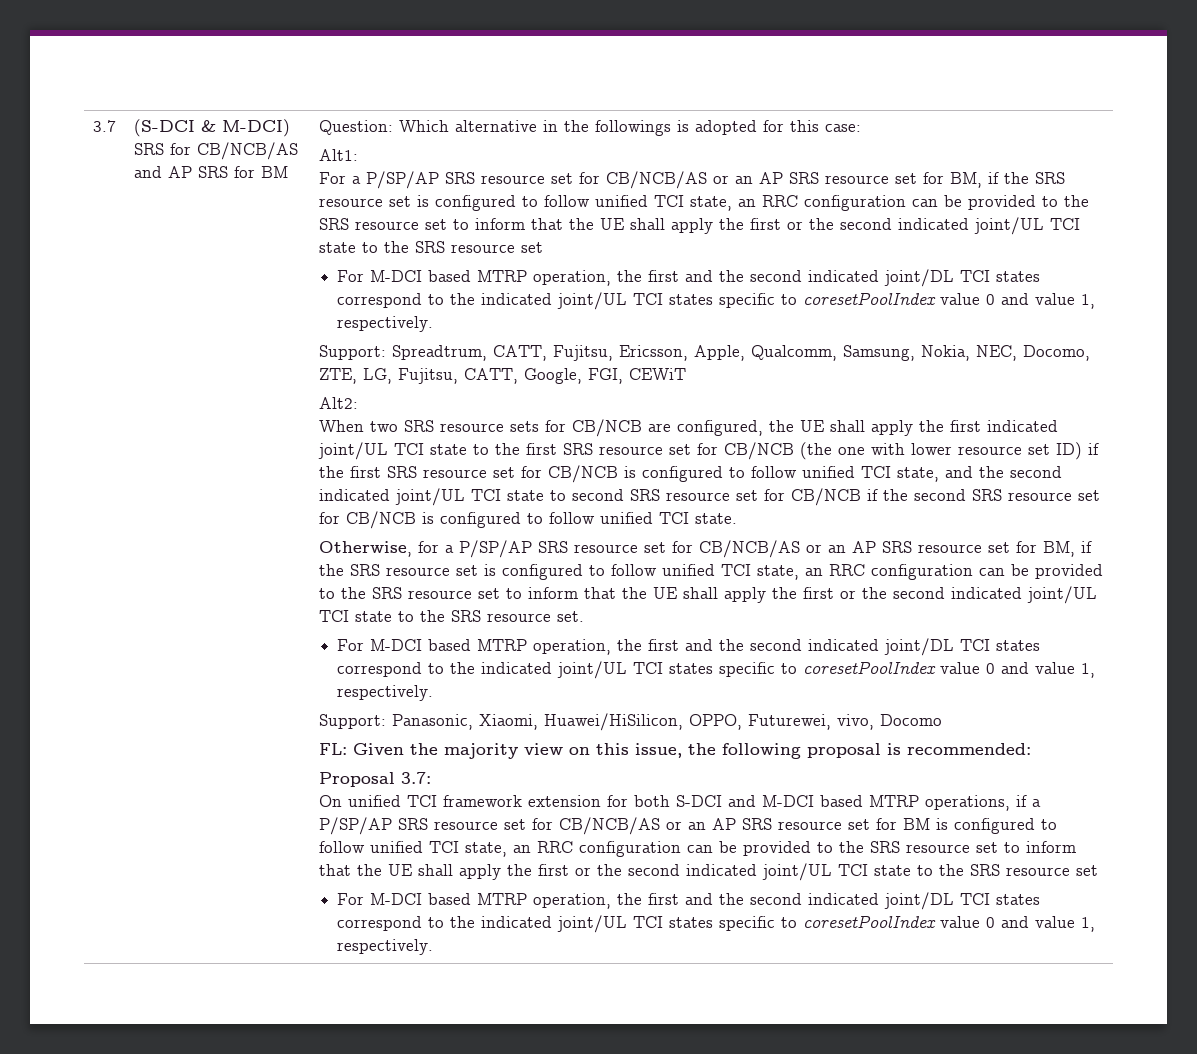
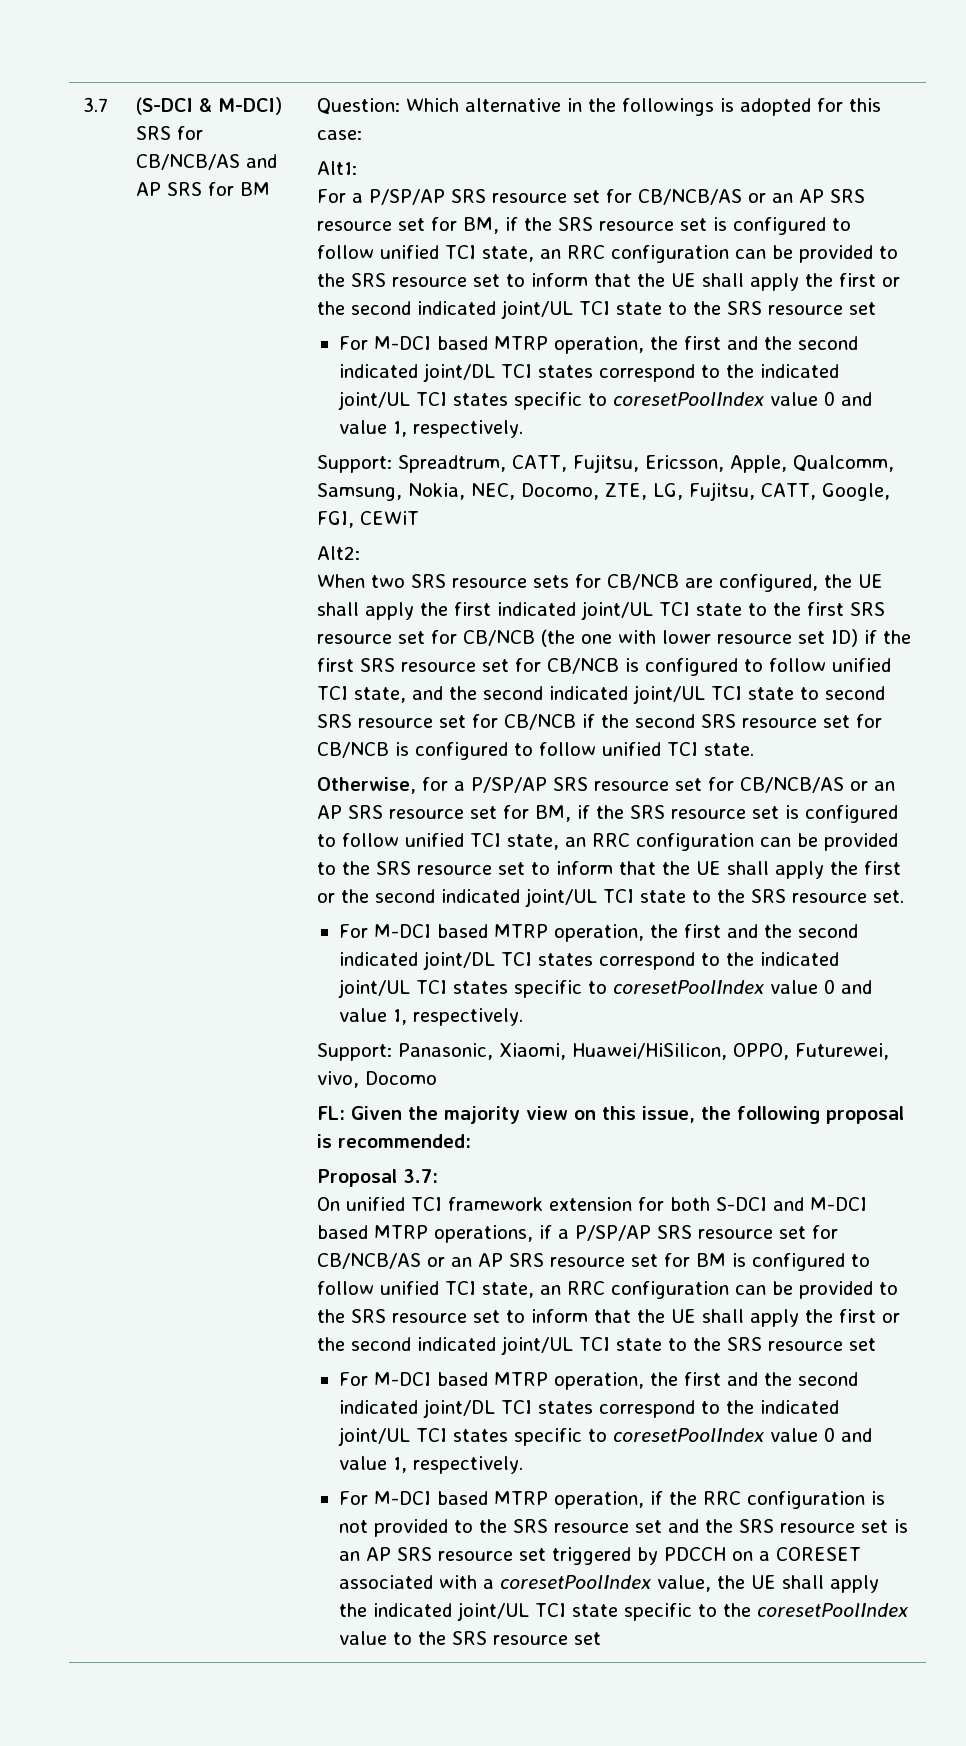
+ For M-DCI based MTRP operation, if the RRC configuration is not provided to the SRS resource set and the SRS resource set is an AP SRS resource set triggered by PDCCH on a CORESET associated with a coresetPoolIndex value, the UE shall apply the indicated joint/UL TCI state specific to the coresetPoolIndex value to the SRS resource set

